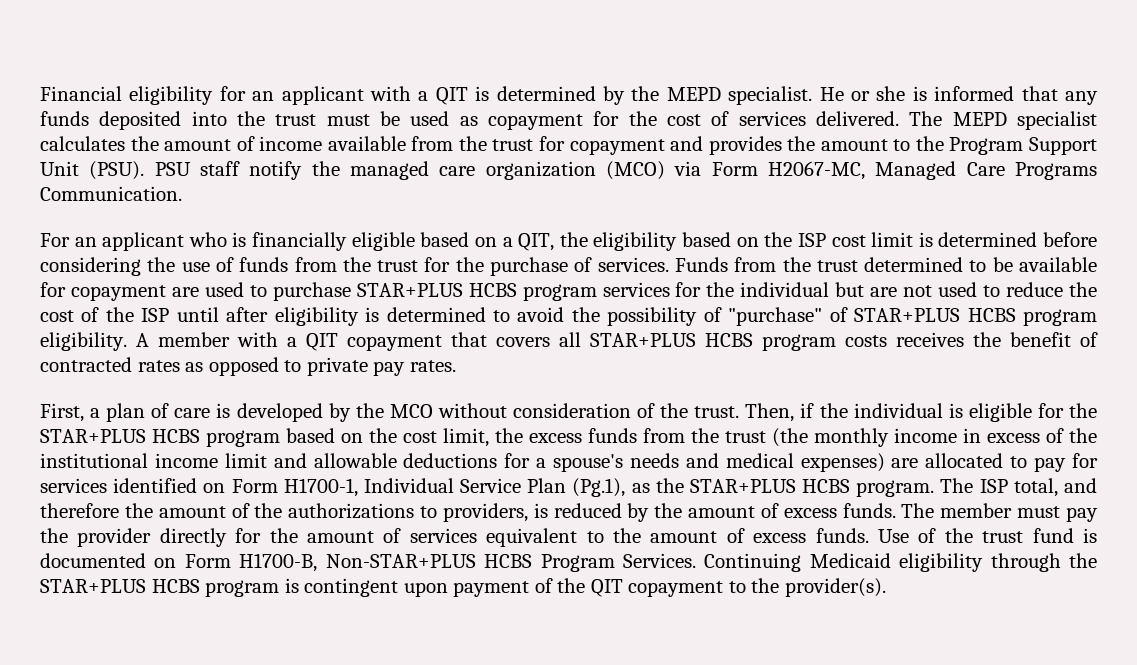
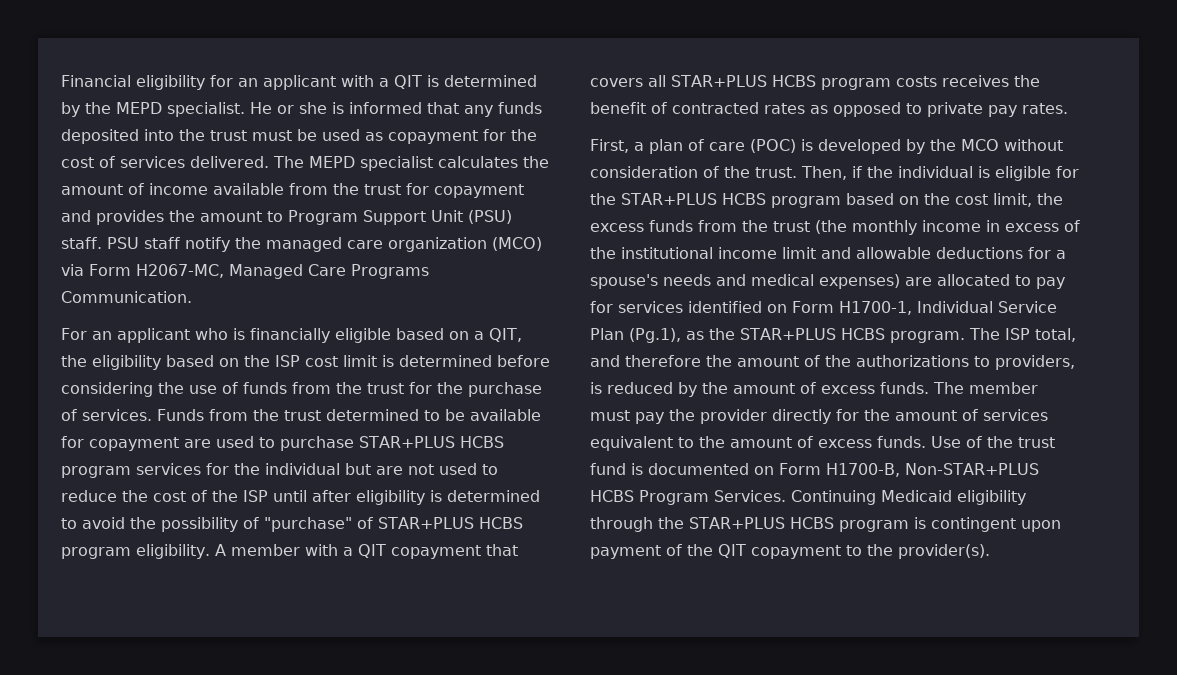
- The MEPD specialist calculates the amount of income available from the trust for copayment and provides the amount to the Program Support Unit (PSU).
+ The MEPD specialist calculates the amount of income available from the trust for copayment and provides the amount to Program Support Unit (PSU) staff.
- First, a plan of care is developed by the MCO without consideration of the trust.
+ First, a plan of care (POC) is developed by the MCO without consideration of the trust.

